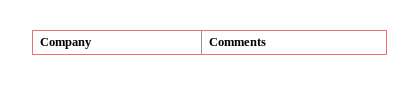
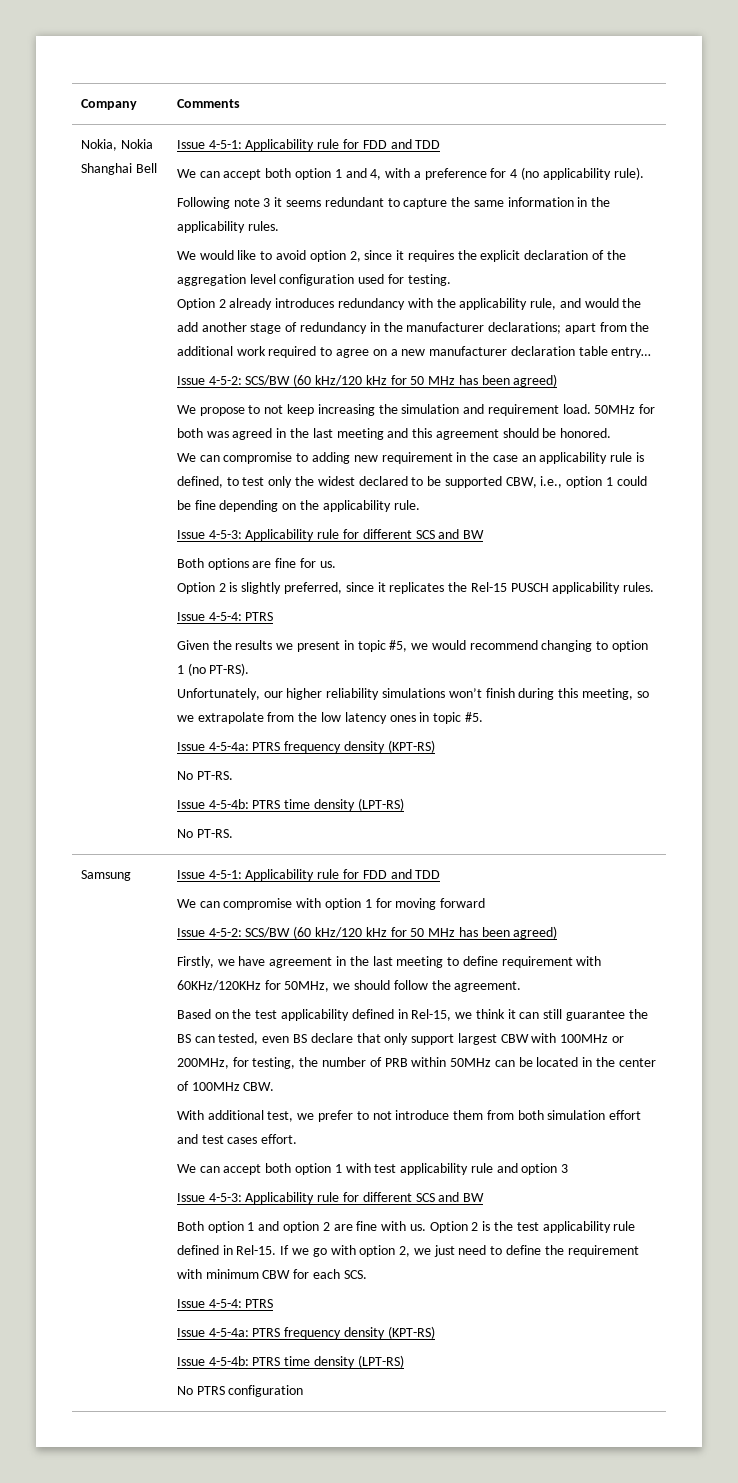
+ Nokia, Nokia Shanghai Bell | Issue 4-5-1: Applicability rule for FDD and TDD
+ We can accept both option 1 and 4, with a preference for 4 (no applicability rule).
+ Following note 3 it seems redundant to capture the same information in the applicability rules.
+ We would like to avoid option 2, since it requires the explicit declaration of the aggregation level configuration used for testing.
+ Option 2 already introduces redundancy with the applicability rule, and would the add another stage of redundancy in the manufacturer declarations; apart from the additional work required to agree on a new manufacturer declaration table entry…
+ Issue 4-5-2: SCS/BW (60 kHz/120 kHz for 50 MHz has been agreed)
+ We propose to not keep increasing the simulation and requirement load. 50MHz for both was agreed in the last meeting and this agreement should be honored.
+ We can compromise to adding new requirement in the case an applicability rule is defined, to test only the widest declared to be supported CBW, i.e., option 1 could be fine depending on the applicability rule.
+ Issue 4-5-3: Applicability rule for different SCS and BW
+ Both options are fine for us.
+ Option 2 is slightly preferred, since it replicates the Rel-15 PUSCH applicability rules.
+ Issue 4-5-4: PTRS
+ Given the results we present in topic #5, we would recommend changing to option 1 (no PT-RS).
+ Unfortunately, our higher reliability simulations won’t finish during this meeting, so we extrapolate from the low latency ones in topic #5.
+ Issue 4-5-4a: PTRS frequency density (KPT-RS)
+ No PT-RS.
+ Issue 4-5-4b: PTRS time density (LPT-RS)
+ No PT-RS.
+ Samsung | Issue 4-5-1: Applicability rule for FDD and TDD
+ We can compromise with option 1 for moving forward
+ Issue 4-5-2: SCS/BW (60 kHz/120 kHz for 50 MHz has been agreed)
+ Firstly, we have agreement in the last meeting to define requirement with 60KHz/120KHz for 50MHz, we should follow the agreement.
+ Based on the test applicability defined in Rel-15, we think it can still guarantee the BS can tested, even BS declare that only support largest CBW with 100MHz or 200MHz, for testing, the number of PRB within 50MHz can be located in the center of 100MHz CBW.
+ With additional test, we prefer to not introduce them from both simulation effort and test cases effort.
+ We can accept both option 1 with test applicability rule and option 3
+ Issue 4-5-3: Applicability rule for different SCS and BW
+ Both option 1 and option 2 are fine with us. Option 2 is the test applicability rule defined in Rel-15. If we go with option 2, we just need to define the requirement with minimum CBW for each SCS.
+ Issue 4-5-4: PTRS
+ Issue 4-5-4a: PTRS frequency density (KPT-RS)
+ Issue 4-5-4b: PTRS time density (LPT-RS)
+ No PTRS configuration

